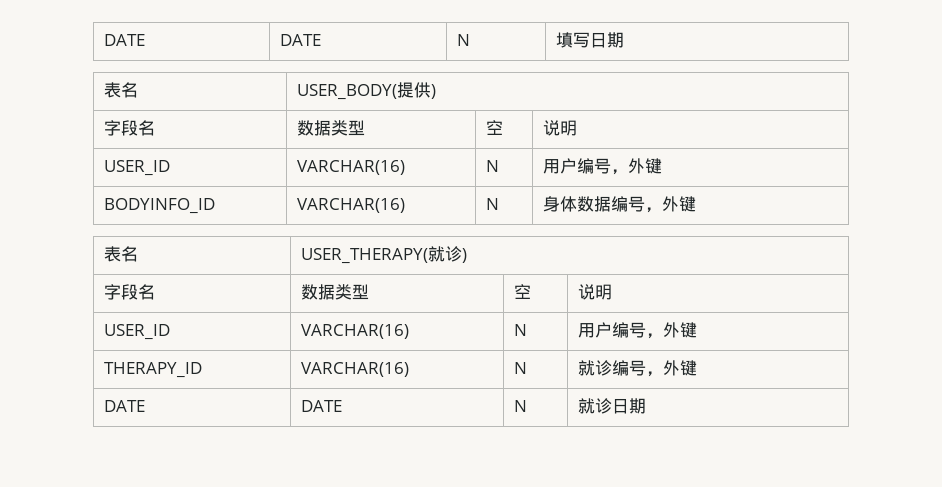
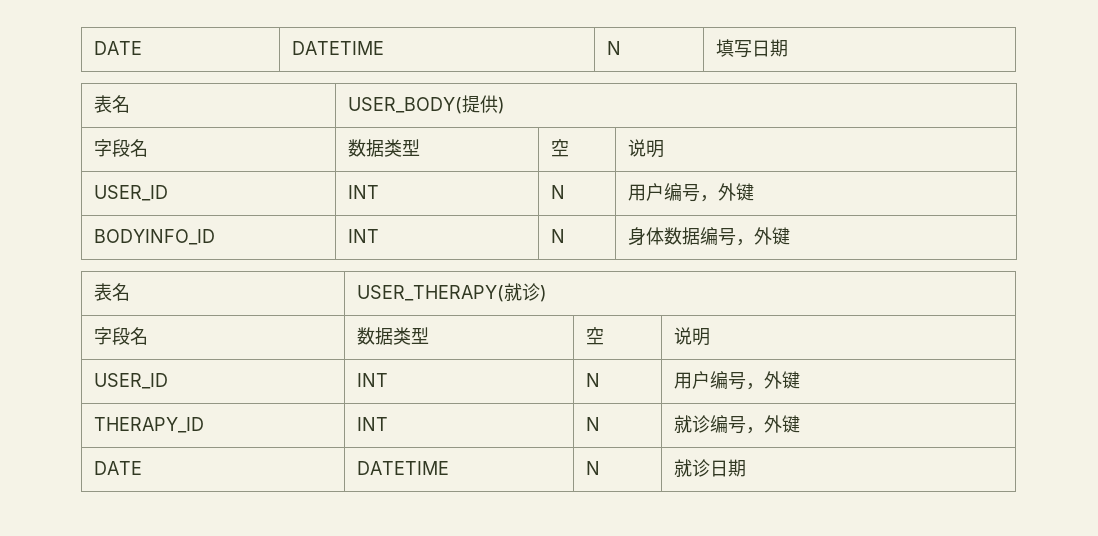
- DATE | DATE | N | 填写日期
+ DATE | DATETIME | N | 填写日期
  表名 | USER_BODY(提供)
  字段名 | 数据类型 | 空 | 说明
- USER_ID | VARCHAR(16) | N | 用户编号，外键
+ USER_ID | INT | N | 用户编号，外键
- BODYINFO_ID | VARCHAR(16) | N | 身体数据编号，外键
+ BODYINFO_ID | INT | N | 身体数据编号，外键
  表名 | USER_THERAPY(就诊)
  字段名 | 数据类型 | 空 | 说明
- USER_ID | VARCHAR(16) | N | 用户编号，外键
+ USER_ID | INT | N | 用户编号，外键
- THERAPY_ID | VARCHAR(16) | N | 就诊编号，外键
+ THERAPY_ID | INT | N | 就诊编号，外键
- DATE | DATE | N | 就诊日期
+ DATE | DATETIME | N | 就诊日期

